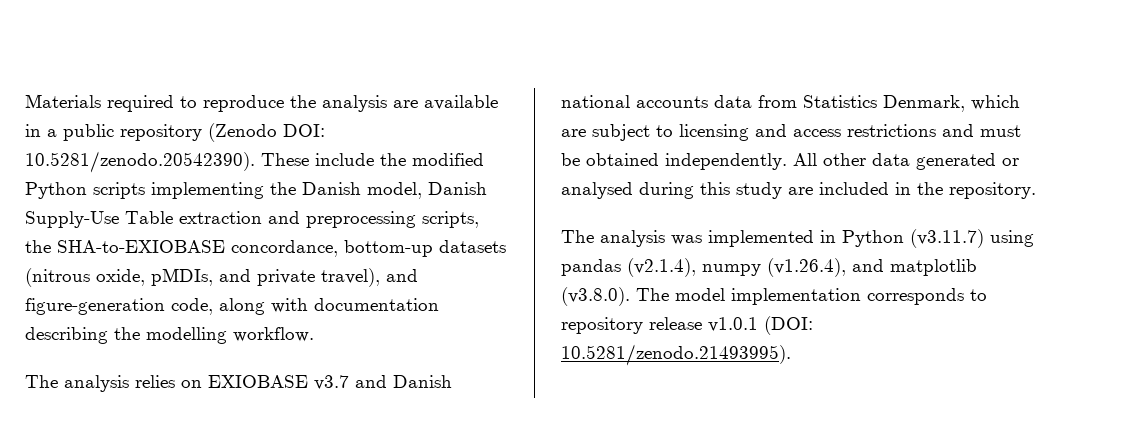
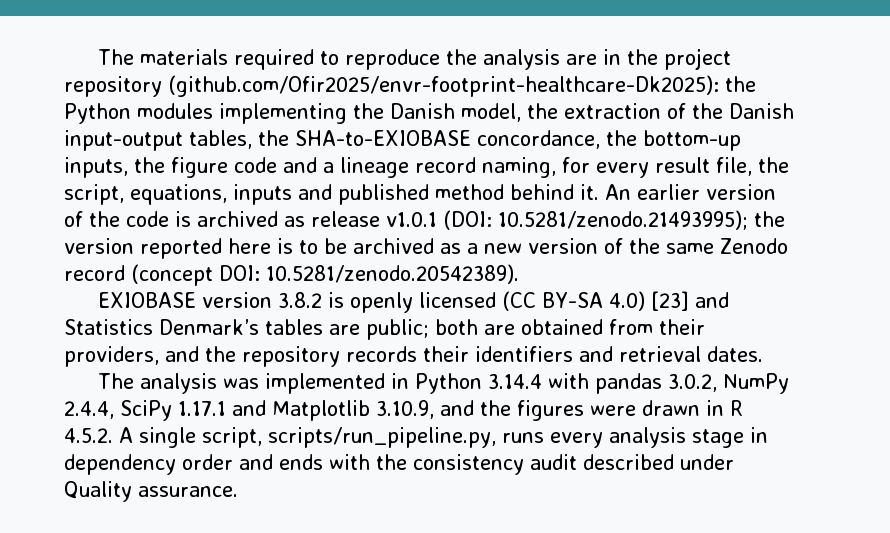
- Materials required to reproduce the analysis are available in a public repository (Zenodo DOI: 10.5281/zenodo.20542390). These include the modified Python scripts implementing the Danish model, Danish Supply-Use Table extraction and preprocessing scripts, the SHA-to-EXIOBASE concordance, bottom-up datasets (nitrous oxide, pMDIs, and private travel), and figure-generation code, along with documentation describing the modelling workflow.
- The analysis relies on EXIOBASE v3.7 and Danish national accounts data from Statistics Denmark, which are subject to licensing and access restrictions and must be obtained independently. All other data generated or analysed during this study are included in the repository.
+ The materials required to reproduce the analysis are in the project repository (github.com/Ofir2025/envr-footprint-healthcare-Dk2025): the Python modules implementing the Danish model, the extraction of the Danish input-output tables, the SHA-to-EXIOBASE concordance, the bottom-up inputs, the figure code and a lineage record naming, for every result file, the script, equations, inputs and published method behind it. An earlier version of the code is archived as release v1.0.1 (DOI: 10.5281/zenodo.21493995); the version reported here is to be archived as a new version of the same Zenodo record (concept DOI: 10.5281/zenodo.20542389).
+ EXIOBASE version 3.8.2 is openly licensed (CC BY-SA 4.0) [23] and Statistics Denmark’s tables are public; both are obtained from their providers, and the repository records their identifiers and retrieval dates.
- The analysis was implemented in Python (v3.11.7) using pandas (v2.1.4), numpy (v1.26.4), and matplotlib (v3.8.0). The model implementation corresponds to repository release v1.0.1 (DOI: 10.5281/zenodo.21493995).
+ The analysis was implemented in Python 3.14.4 with pandas 3.0.2, NumPy 2.4.4, SciPy 1.17.1 and Matplotlib 3.10.9, and the figures were drawn in R 4.5.2. A single script, scripts/run_pipeline.py, runs every analysis stage in dependency order and ends with the consistency audit described under Quality assurance.

